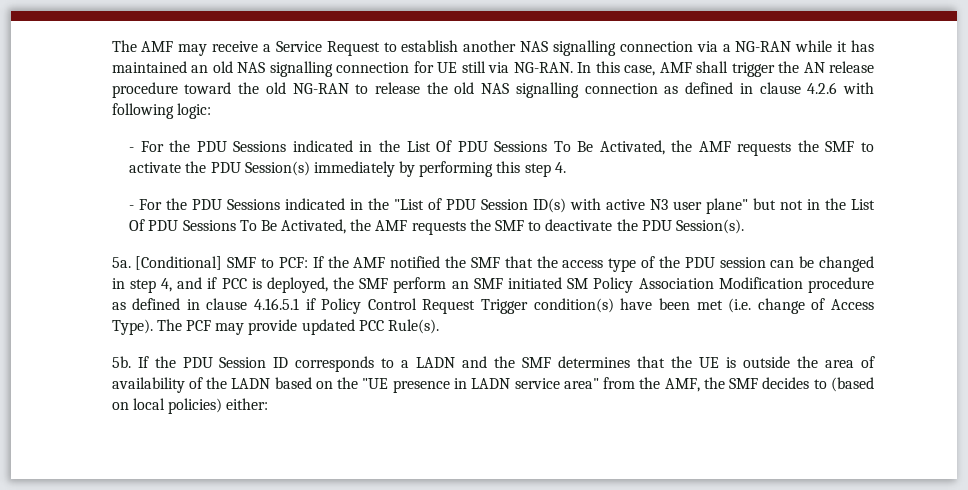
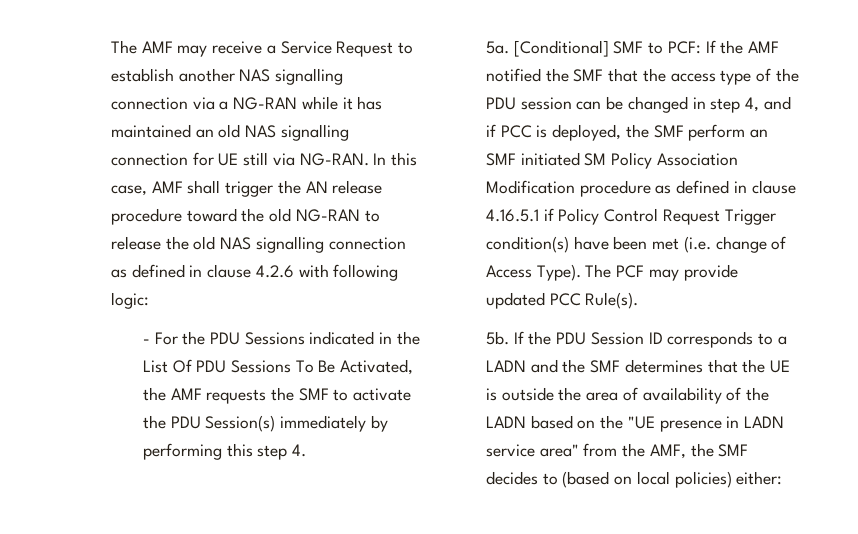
- - For the PDU Sessions indicated in the "List of PDU Session ID(s) with active N3 user plane" but not in the List Of PDU Sessions To Be Activated, the AMF requests the SMF to deactivate the PDU Session(s).

